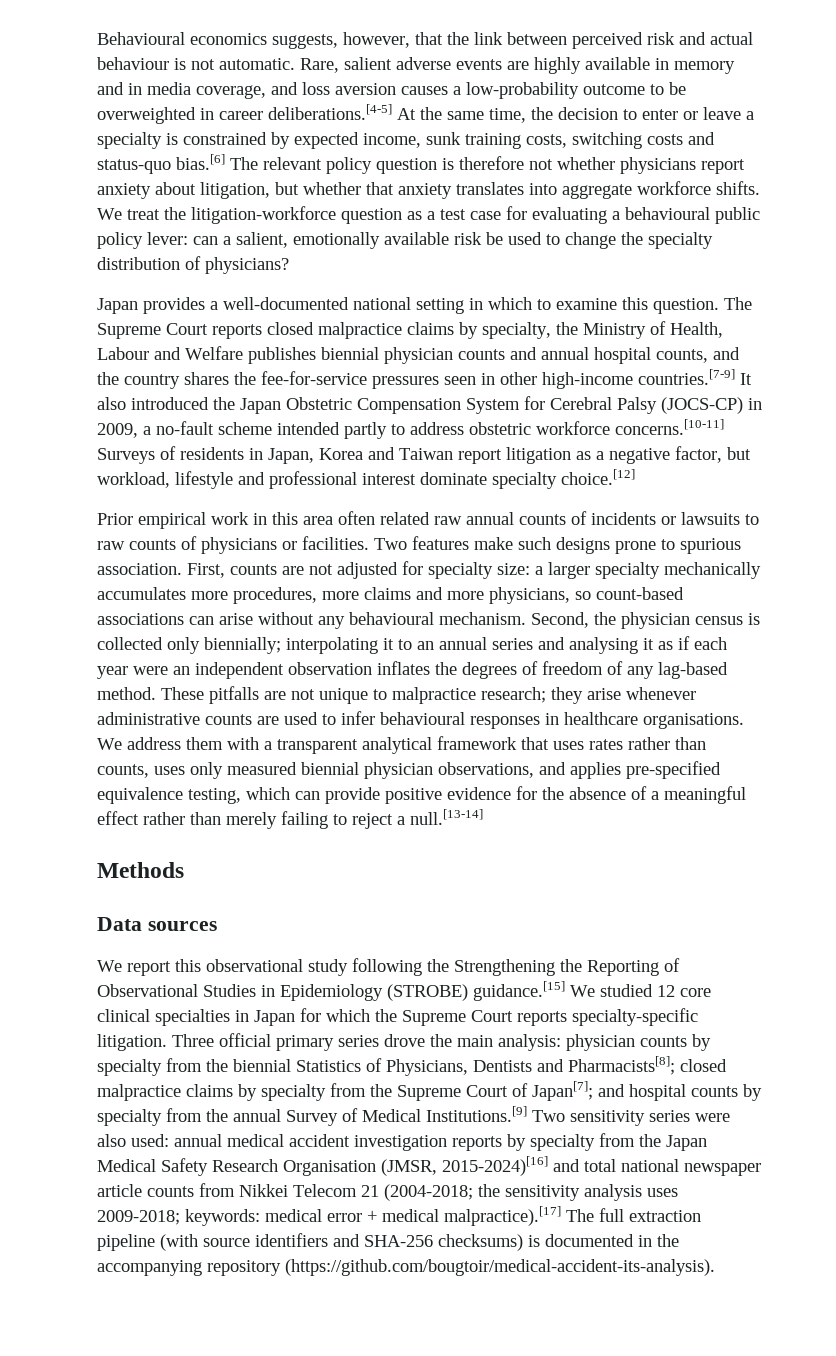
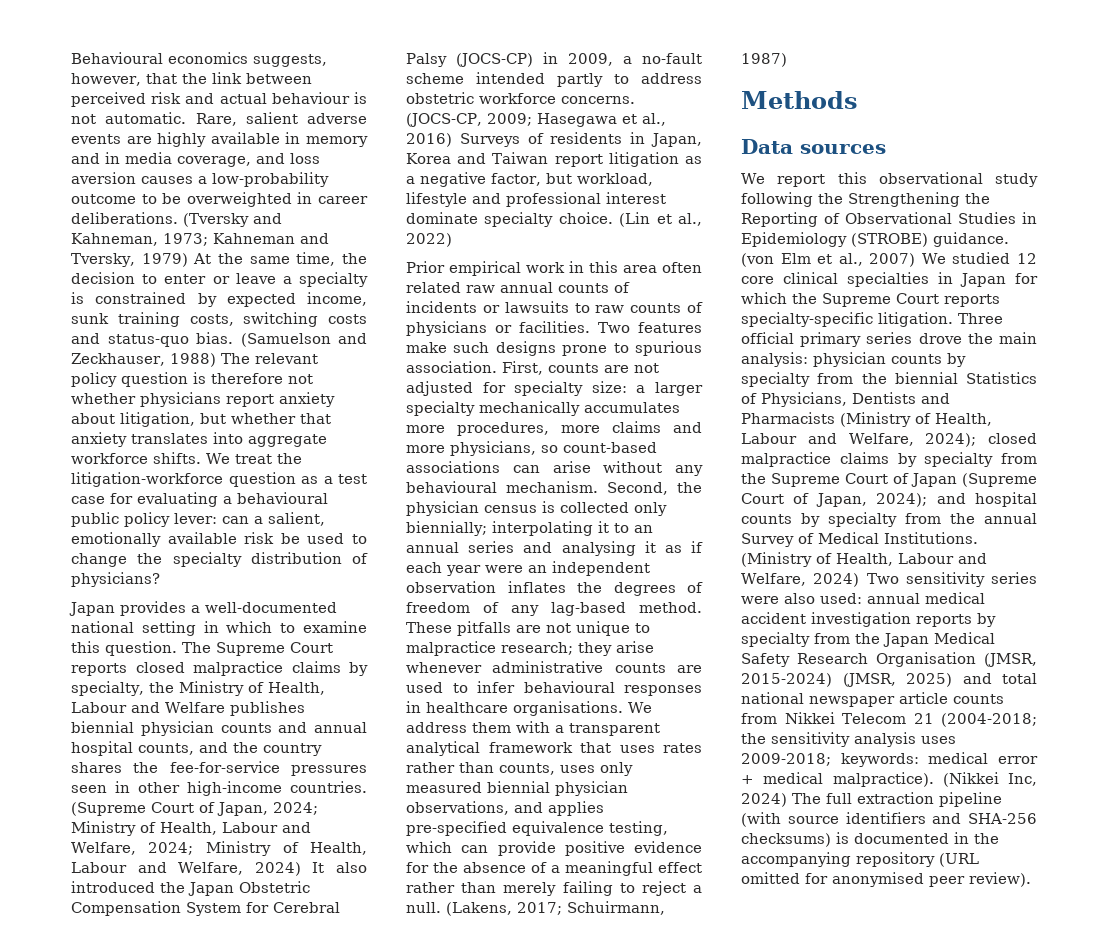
- Rare, salient adverse events are highly available in memory and in media coverage, and loss aversion causes a low-probability outcome to be overweighted in career deliberations.[4-5] At the same time, the decision to enter or leave a specialty is constrained by expected income, sunk training costs, switching costs and status-quo bias.[6] The relevant policy question is therefore not whether physicians report anxiety about litigation, but whether that anxiety translates into aggregate workforce shifts.
+ Rare, salient adverse events are highly available in memory and in media coverage, and loss aversion causes a low-probability outcome to be overweighted in career deliberations. (Tversky and Kahneman, 1973; Kahneman and Tversky, 1979) At the same time, the decision to enter or leave a specialty is constrained by expected income, sunk training costs, switching costs and status-quo bias. (Samuelson and Zeckhauser, 1988) The relevant policy question is therefore not whether physicians report anxiety about litigation, but whether that anxiety translates into aggregate workforce shifts.
- The Supreme Court reports closed malpractice claims by specialty, the Ministry of Health, Labour and Welfare publishes biennial physician counts and annual hospital counts, and the country shares the fee-for-service pressures seen in other high-income countries.[7-9] It also introduced the Japan Obstetric Compensation System for Cerebral Palsy (JOCS-CP) in 2009, a no-fault scheme intended partly to address obstetric workforce concerns.[10-11] Surveys of residents in Japan, Korea and Taiwan report litigation as a negative factor, but workload, lifestyle and professional interest dominate specialty choice.[12]
+ The Supreme Court reports closed malpractice claims by specialty, the Ministry of Health, Labour and Welfare publishes biennial physician counts and annual hospital counts, and the country shares the fee-for-service pressures seen in other high-income countries. (Supreme Court of Japan, 2024; Ministry of Health, Labour and Welfare, 2024; Ministry of Health, Labour and Welfare, 2024) It also introduced the Japan Obstetric Compensation System for Cerebral Palsy (JOCS-CP) in 2009, a no-fault scheme intended partly to address obstetric workforce concerns. (JOCS-CP, 2009; Hasegawa et al., 2016) Surveys of residents in Japan, Korea and Taiwan report litigation as a negative factor, but workload, lifestyle and professional interest dominate specialty choice. (Lin et al., 2022)
- We address them with a transparent analytical framework that uses rates rather than counts, uses only measured biennial physician observations, and applies pre-specified equivalence testing, which can provide positive evidence for the absence of a meaningful effect rather than merely failing to reject a null.[13-14]
+ We address them with a transparent analytical framework that uses rates rather than counts, uses only measured biennial physician observations, and applies pre-specified equivalence testing, which can provide positive evidence for the absence of a meaningful effect rather than merely failing to reject a null. (Lakens, 2017; Schuirmann, 1987)
- We report this observational study following the Strengthening the Reporting of Observational Studies in Epidemiology (STROBE) guidance.[15] We studied 12 core clinical specialties in Japan for which the Supreme Court reports specialty-specific litigation.
+ We report this observational study following the Strengthening the Reporting of Observational Studies in Epidemiology (STROBE) guidance. (von Elm et al., 2007) We studied 12 core clinical specialties in Japan for which the Supreme Court reports specialty-specific litigation.
- physician counts by specialty from the biennial Statistics of Physicians, Dentists and Pharmacists[8];
+ physician counts by specialty from the biennial Statistics of Physicians, Dentists and Pharmacists (Ministry of Health, Labour and Welfare, 2024);
- closed malpractice claims by specialty from the Supreme Court of Japan[7];
+ closed malpractice claims by specialty from the Supreme Court of Japan (Supreme Court of Japan, 2024);
- and hospital counts by specialty from the annual Survey of Medical Institutions.[9] Two sensitivity series were also used:
+ and hospital counts by specialty from the annual Survey of Medical Institutions. (Ministry of Health, Labour and Welfare, 2024) Two sensitivity series were also used:
- annual medical accident investigation reports by specialty from the Japan Medical Safety Research Organisation (JMSR, 2015-2024)[16] and total national newspaper article counts from Nikkei Telecom 21 (2004-2018;
+ annual medical accident investigation reports by specialty from the Japan Medical Safety Research Organisation (JMSR, 2015-2024) (JMSR, 2025) and total national newspaper article counts from Nikkei Telecom 21 (2004-2018;
- medical error + medical malpractice).[17] The full extraction pipeline (with source identifiers and SHA-256 checksums) is documented in the accompanying repository (https://github.com/bougtoir/medical-accident-its-analysis).
+ medical error + medical malpractice). (Nikkei Inc, 2024) The full extraction pipeline (with source identifiers and SHA-256 checksums) is documented in the accompanying repository (URL omitted for anonymised peer review).

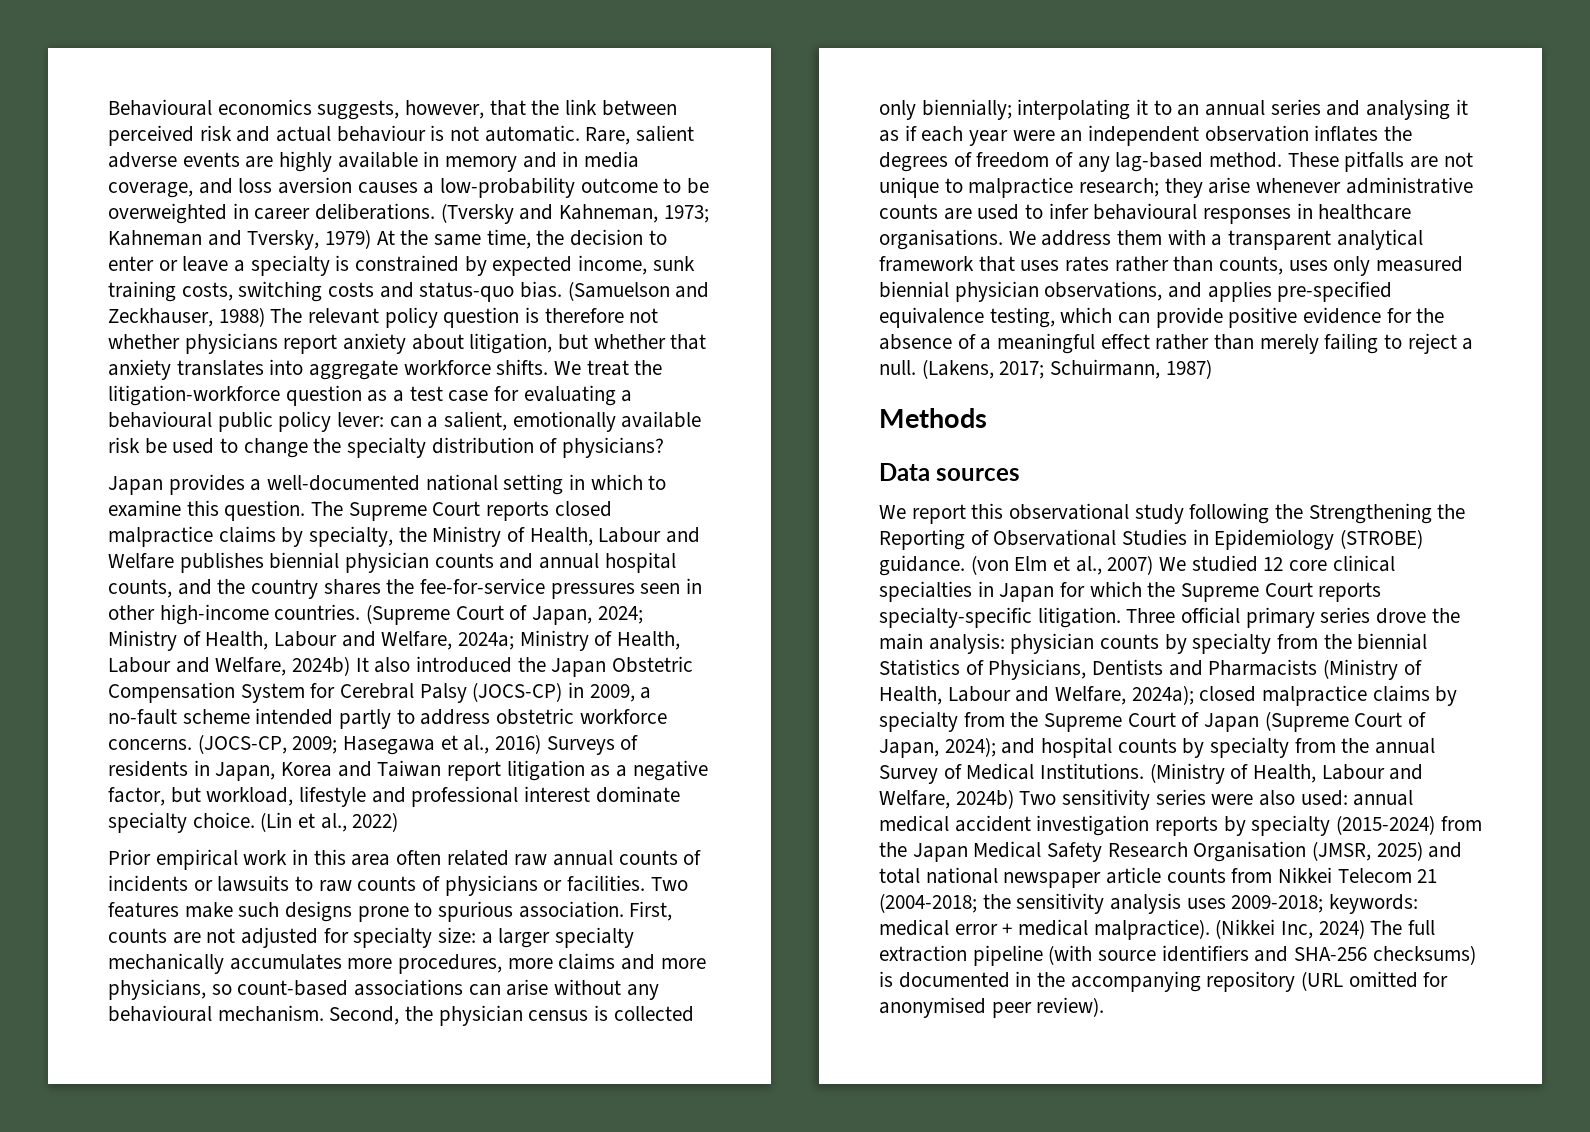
- (Supreme Court of Japan, 2024; Ministry of Health, Labour and Welfare, 2024; Ministry of Health, Labour and Welfare, 2024) It also introduced the Japan Obstetric Compensation System for Cerebral Palsy (JOCS-CP) in 2009, a no-fault scheme intended partly to address obstetric workforce concerns.
+ (Supreme Court of Japan, 2024; Ministry of Health, Labour and Welfare, 2024a; Ministry of Health, Labour and Welfare, 2024b) It also introduced the Japan Obstetric Compensation System for Cerebral Palsy (JOCS-CP) in 2009, a no-fault scheme intended partly to address obstetric workforce concerns.
- Three official primary series drove the main analysis: physician counts by specialty from the biennial Statistics of Physicians, Dentists and Pharmacists (Ministry of Health, Labour and Welfare, 2024); closed malpractice claims by specialty from the Supreme Court of Japan (Supreme Court of Japan, 2024); and hospital counts by specialty from the annual Survey of Medical Institutions.
+ Three official primary series drove the main analysis: physician counts by specialty from the biennial Statistics of Physicians, Dentists and Pharmacists (Ministry of Health, Labour and Welfare, 2024a); closed malpractice claims by specialty from the Supreme Court of Japan (Supreme Court of Japan, 2024); and hospital counts by specialty from the annual Survey of Medical Institutions.
- (Ministry of Health, Labour and Welfare, 2024) Two sensitivity series were also used: annual medical accident investigation reports by specialty from the Japan Medical Safety Research Organisation (JMSR, 2015-2024) (JMSR, 2025) and total national newspaper article counts from Nikkei Telecom 21 (2004-2018; the sensitivity analysis uses 2009-2018; keywords: medical error + medical malpractice).
+ (Ministry of Health, Labour and Welfare, 2024b) Two sensitivity series were also used: annual medical accident investigation reports by specialty (2015-2024) from the Japan Medical Safety Research Organisation (JMSR, 2025) and total national newspaper article counts from Nikkei Telecom 21 (2004-2018; the sensitivity analysis uses 2009-2018; keywords: medical error + medical malpractice).

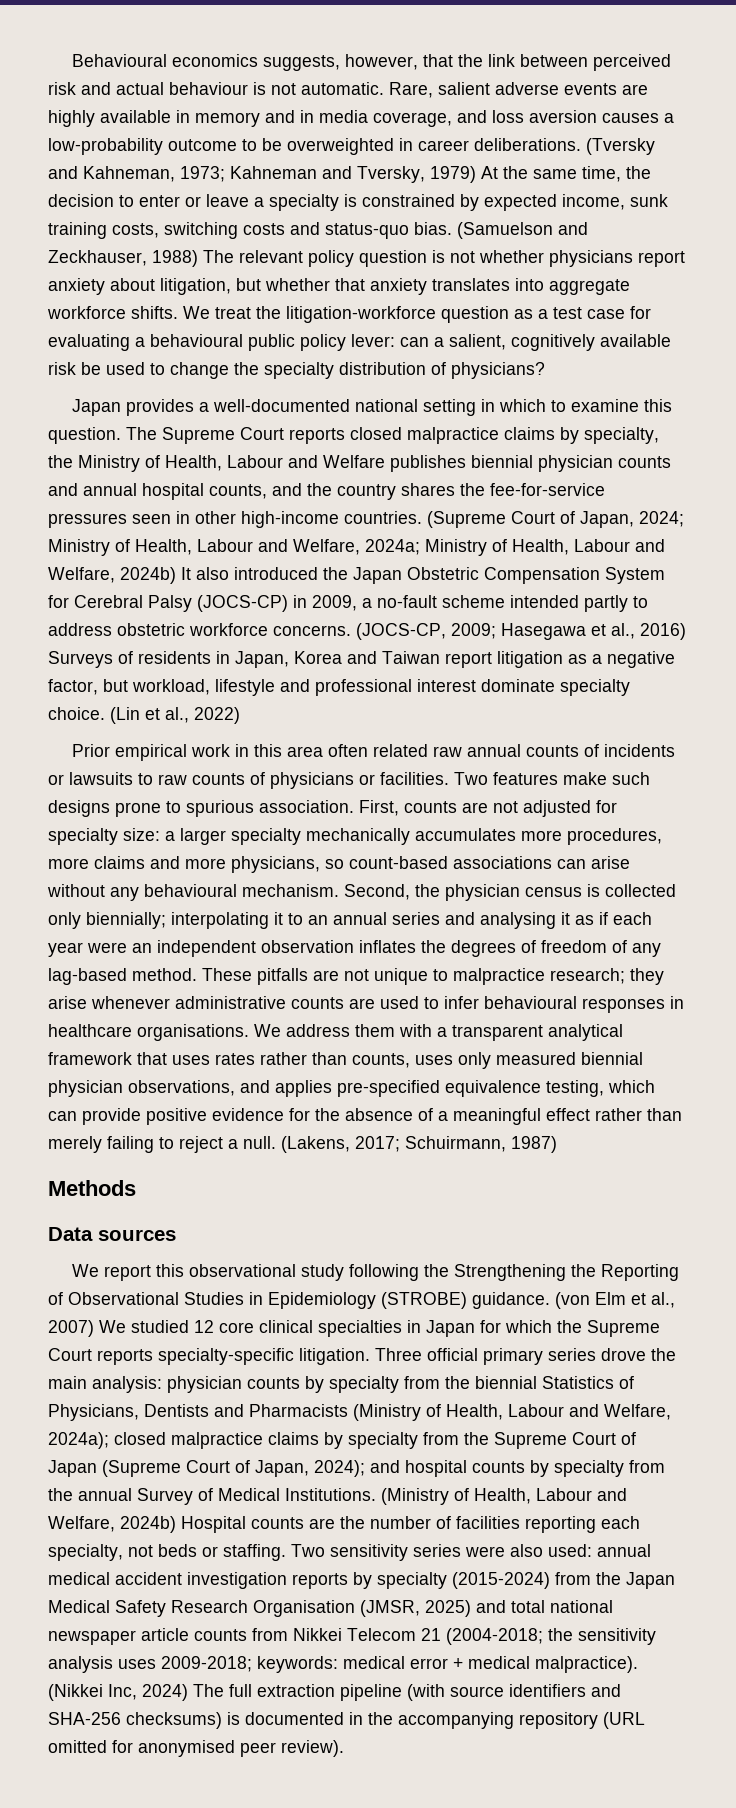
- (Samuelson and Zeckhauser, 1988) The relevant policy question is therefore not whether physicians report anxiety about litigation, but whether that anxiety translates into aggregate workforce shifts.
+ (Samuelson and Zeckhauser, 1988) The relevant policy question is not whether physicians report anxiety about litigation, but whether that anxiety translates into aggregate workforce shifts.
- We treat the litigation-workforce question as a test case for evaluating a behavioural public policy lever: can a salient, emotionally available risk be used to change the specialty distribution of physicians?
+ We treat the litigation-workforce question as a test case for evaluating a behavioural public policy lever: can a salient, cognitively available risk be used to change the specialty distribution of physicians?
- (Ministry of Health, Labour and Welfare, 2024b) Two sensitivity series were also used: annual medical accident investigation reports by specialty (2015-2024) from the Japan Medical Safety Research Organisation (JMSR, 2025) and total national newspaper article counts from Nikkei Telecom 21 (2004-2018; the sensitivity analysis uses 2009-2018; keywords: medical error + medical malpractice).
+ (Ministry of Health, Labour and Welfare, 2024b) Hospital counts are the number of facilities reporting each specialty, not beds or staffing. Two sensitivity series were also used: annual medical accident investigation reports by specialty (2015-2024) from the Japan Medical Safety Research Organisation (JMSR, 2025) and total national newspaper article counts from Nikkei Telecom 21 (2004-2018; the sensitivity analysis uses 2009-2018; keywords: medical error + medical malpractice).

